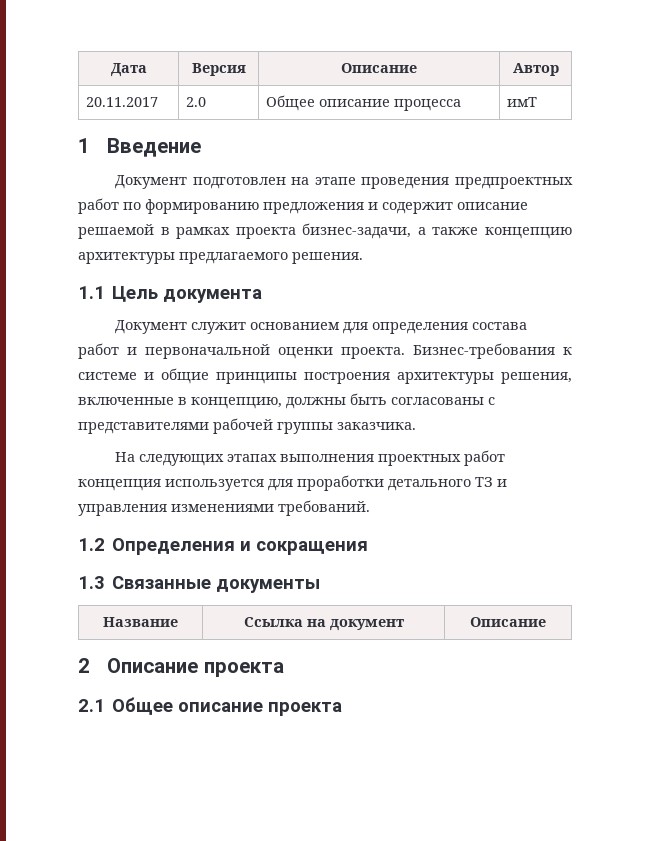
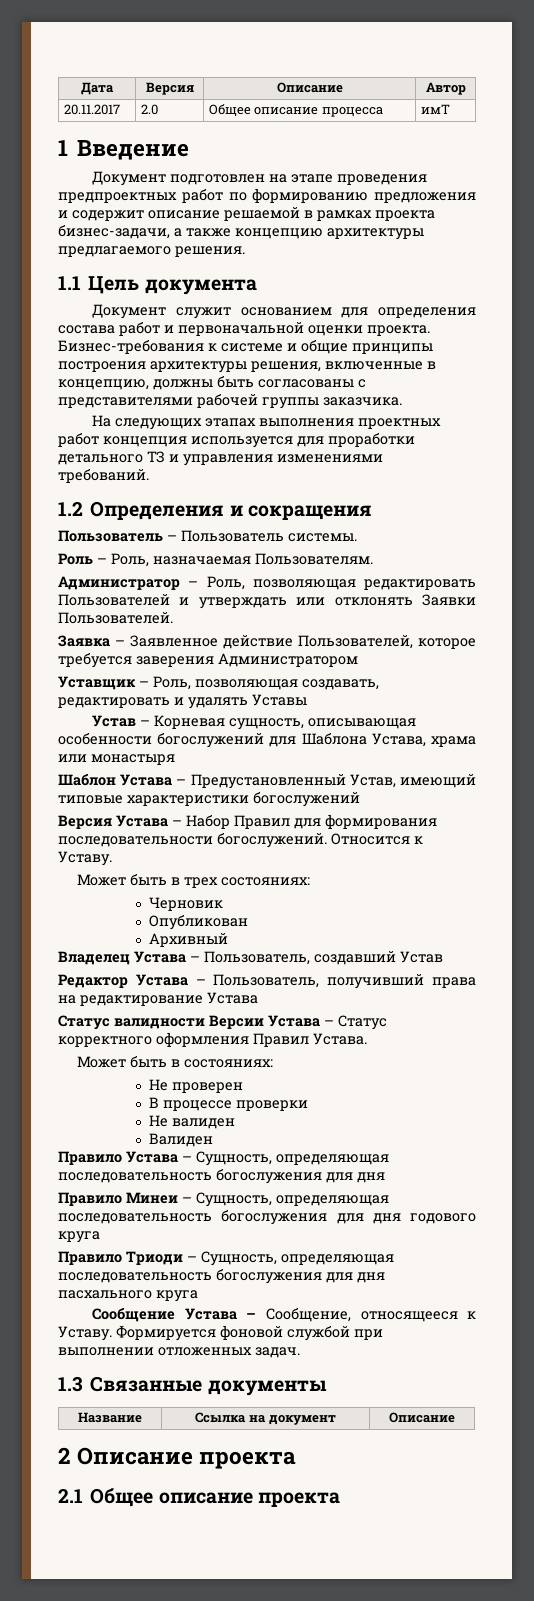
+ Пользователь – Пользователь системы.
+ Роль – Роль, назначаемая Пользователям.
+ Администратор – Роль, позволяющая редактировать Пользователей и утверждать или отклонять Заявки Пользователей.
+ Заявка – Заявленное действие Пользователей, которое требуется заверения Администратором
+ Уставщик – Роль, позволяющая создавать, редактировать и удалять Уставы
+ Устав – Корневая сущность, описывающая особенности богослужений для Шаблона Устава, храма или монастыря
+ Шаблон Устава – Предустановленный Устав, имеющий типовые характеристики богослужений
+ Версия Устава – Набор Правил для формирования последовательности богослужений. Относится к Уставу.
+ Может быть в трех состояниях:
+ Черновик
+ Опубликован
+ Архивный
+ Владелец Устава – Пользователь, создавший Устав
+ Редактор Устава – Пользователь, получивший права на редактирование Устава
+ Статус валидности Версии Устава – Статус корректного оформления Правил Устава.
+ Может быть в состояниях:
+ Не проверен
+ В процессе проверки
+ Не валиден
+ Валиден
+ Правило Устава – Сущность, определяющая последовательность богослужения для дня
+ Правило Минеи – Сущность, определяющая последовательность богослужения для дня годового круга
+ Правило Триоди – Сущность, определяющая последовательность богослужения для дня пасхального круга
+ Сообщение Устава – Сообщение, относящееся к Уставу. Формируется фоновой службой при выполнении отложенных задач.

